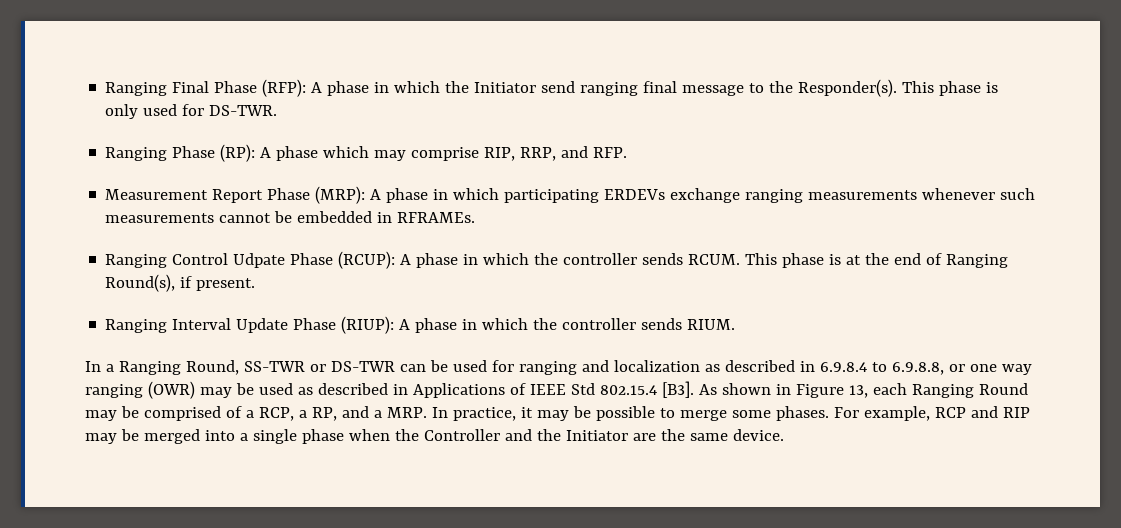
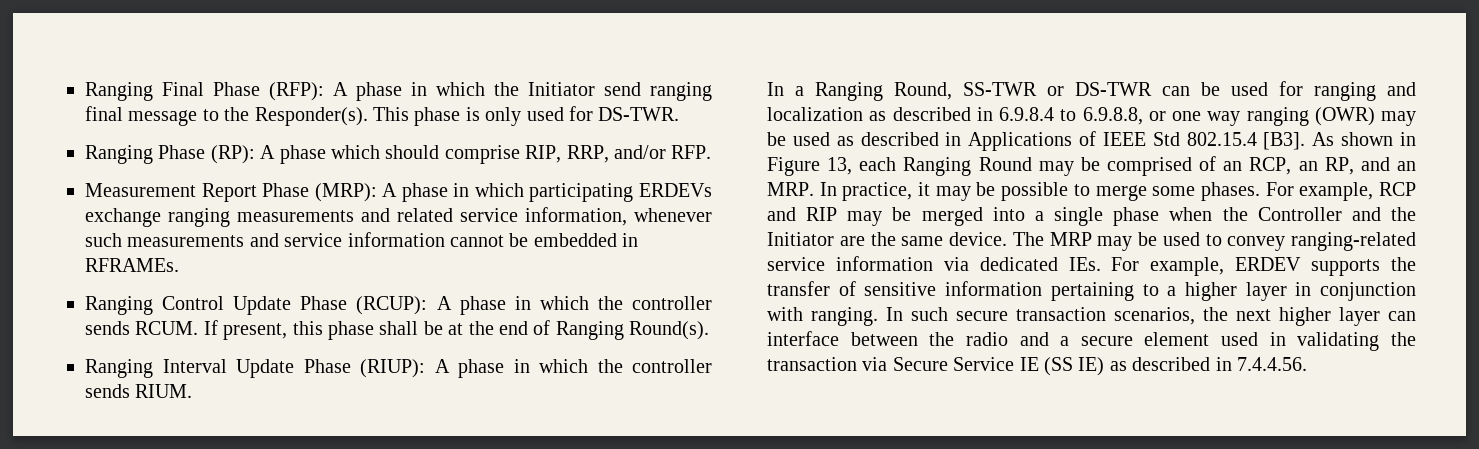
- Ranging Phase (RP): A phase which may comprise RIP, RRP, and RFP.
+ Ranging Phase (RP): A phase which should comprise RIP, RRP, and/or RFP.
- Measurement Report Phase (MRP): A phase in which participating ERDEVs exchange ranging measurements whenever such measurements cannot be embedded in RFRAMEs.
+ Measurement Report Phase (MRP): A phase in which participating ERDEVs exchange ranging measurements and related service information, whenever such measurements and service information cannot be embedded in RFRAMEs.
- Ranging Control Udpate Phase (RCUP): A phase in which the controller sends RCUM.
+ Ranging Control Update Phase (RCUP): A phase in which the controller sends RCUM.
- This phase is at the end of Ranging Round(s), if present.
+ If present, this phase shall be at the end of Ranging Round(s).
- In a Ranging Round, SS-TWR or DS-TWR can be used for ranging and localization as described in 6.9.8.4 to 6.9.8.8, or one way ranging (OWR) may be used as described in Applications of IEEE Std 802.15.4 [B3]. As shown in Figure 13, each Ranging Round may be comprised of a RCP, a RP, and a MRP. In practice, it may be possible to merge some phases.
+ In a Ranging Round, SS-TWR or DS-TWR can be used for ranging and localization as described in 6.9.8.4 to 6.9.8.8, or one way ranging (OWR) may be used as described in Applications of IEEE Std 802.15.4 [B3]. As shown in Figure 13, each Ranging Round may be comprised of an RCP, an RP, and an MRP. In practice, it may be possible to merge some phases.
+ The MRP may be used to convey ranging-related service information via dedicated IEs. For example, ERDEV supports the transfer of sensitive information pertaining to a higher layer in conjunction with ranging. In such secure transaction scenarios, the next higher layer can interface between the radio and a secure element used in validating the transaction via Secure Service IE (SS IE) as described in 7.4.4.56.

